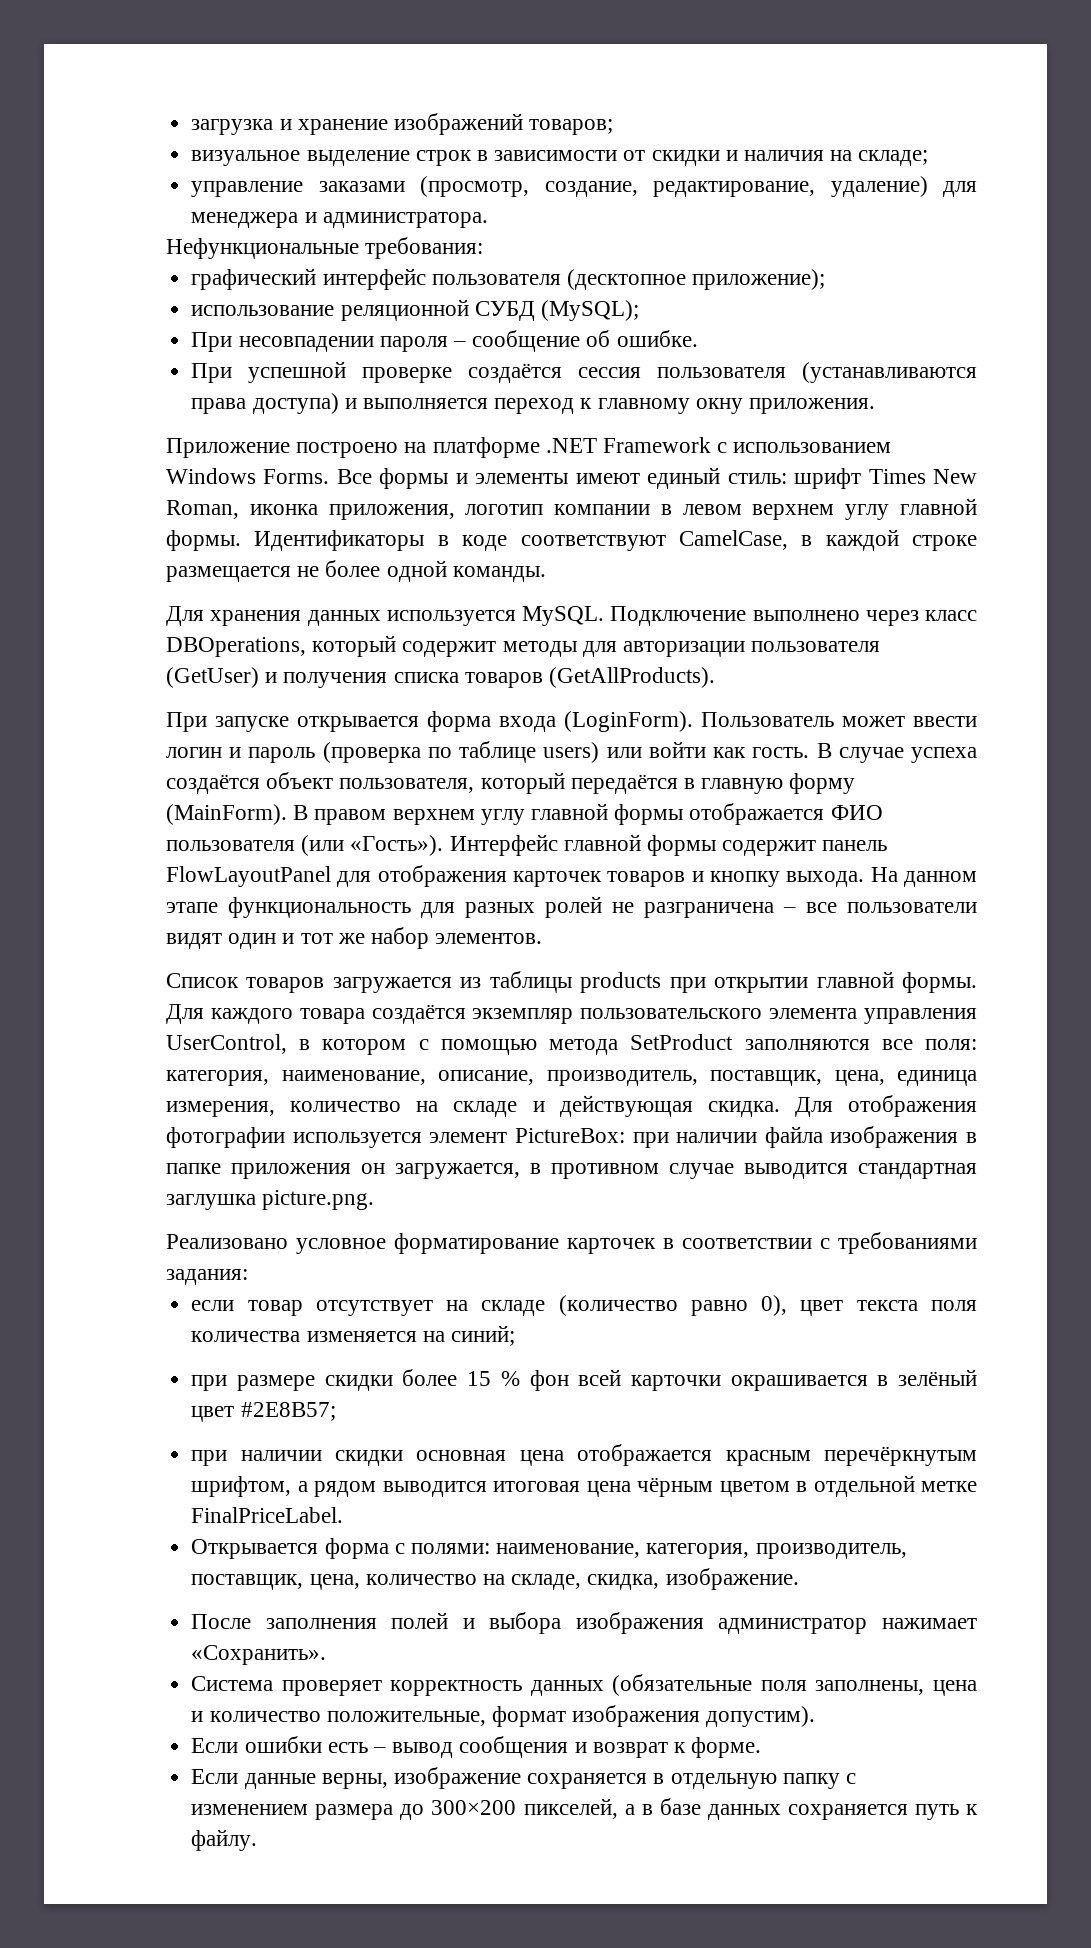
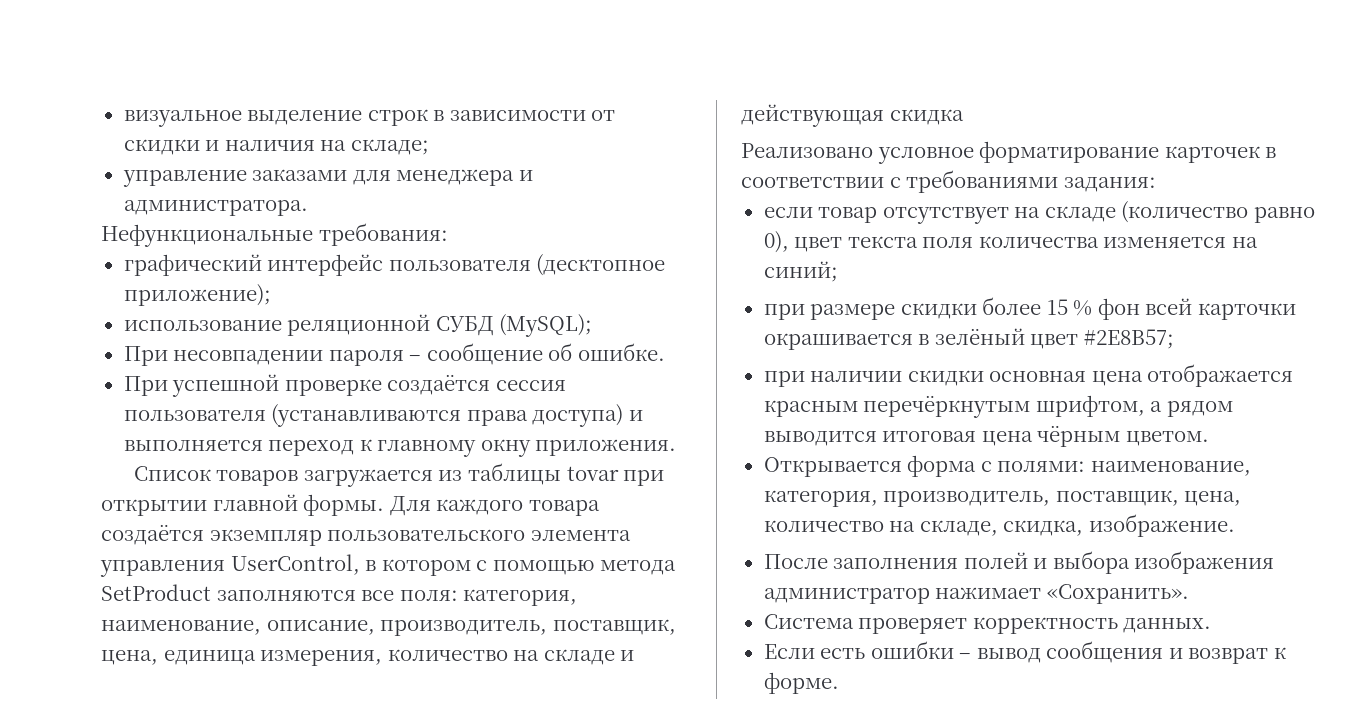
- загрузка и хранение изображений товаров;
- управление заказами (просмотр, создание, редактирование, удаление) для менеджера и администратора.
+ управление заказами для менеджера и администратора.
- Приложение построено на платформе .NET Framework с использованием Windows Forms. Все формы и элементы имеют единый стиль: шрифт Times New Roman, иконка приложения, логотип компании в левом верхнем углу главной формы. Идентификаторы в коде соответствуют CamelCase, в каждой строке размещается не более одной команды.
- Для хранения данных используется MySQL. Подключение выполнено через класс DBOperations, который содержит методы для авторизации пользователя (GetUser) и получения списка товаров (GetAllProducts).
- При запуске открывается форма входа (LoginForm). Пользователь может ввести логин и пароль (проверка по таблице users) или войти как гость. В случае успеха создаётся объект пользователя, который передаётся в главную форму (MainForm). В правом верхнем углу главной формы отображается ФИО пользователя (или «Гость»). Интерфейс главной формы содержит панель FlowLayoutPanel для отображения карточек товаров и кнопку выхода. На данном этапе функциональность для разных ролей не разграничена – все пользователи видят один и тот же набор элементов.
- Список товаров загружается из таблицы products при открытии главной формы.
+ Список товаров загружается из таблицы tovar при открытии главной формы.
- Для каждого товара создаётся экземпляр пользовательского элемента управления UserControl, в котором с помощью метода SetProduct заполняются все поля: категория, наименование, описание, производитель, поставщик, цена, единица измерения, количество на складе и действующая скидка. Для отображения фотографии используется элемент PictureBox: при наличии файла изображения в папке приложения он загружается, в противном случае выводится стандартная заглушка picture.png.
+ Для каждого товара создаётся экземпляр пользовательского элемента управления UserControl, в котором с помощью метода SetProduct заполняются все поля: категория, наименование, описание, производитель, поставщик, цена, единица измерения, количество на складе и действующая скидка
- при наличии скидки основная цена отображается красным перечёркнутым шрифтом, а рядом выводится итоговая цена чёрным цветом в отдельной метке FinalPriceLabel.
+ при наличии скидки основная цена отображается красным перечёркнутым шрифтом, а рядом выводится итоговая цена чёрным цветом.
- Система проверяет корректность данных (обязательные поля заполнены, цена и количество положительные, формат изображения допустим).
- Если ошибки есть – вывод сообщения и возврат к форме.
+ Система проверяет корректность данных.
+ Если есть ошибки – вывод сообщения и возврат к форме.
- Если данные верны, изображение сохраняется в отдельную папку с изменением размера до 300×200 пикселей, а в базе данных сохраняется путь к файлу.

